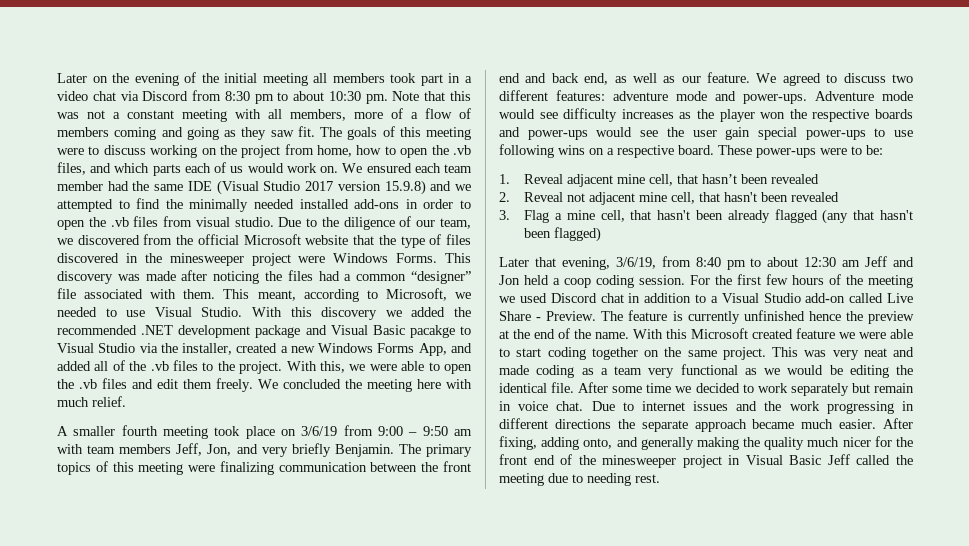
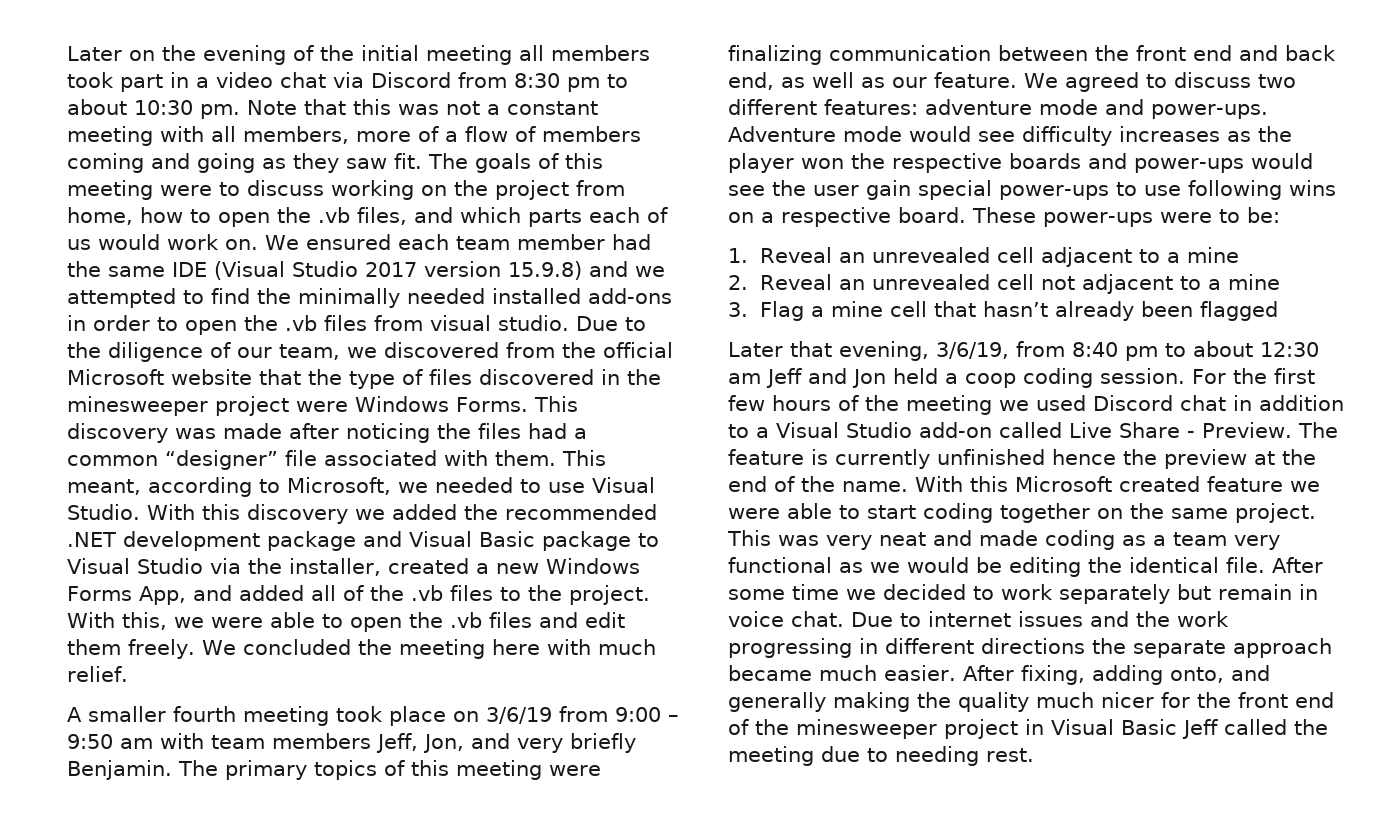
- With this discovery we added the recommended .NET development package and Visual Basic pacakge to Visual Studio via the installer, created a new Windows Forms App, and added all of the .vb files to the project.
+ With this discovery we added the recommended .NET development package and Visual Basic package to Visual Studio via the installer, created a new Windows Forms App, and added all of the .vb files to the project.
- 1. Reveal adjacent mine cell, that hasn’t been revealed
- 2. Reveal not adjacent mine cell, that hasn't been revealed
+ 1. Reveal an unrevealed cell adjacent to a mine
+ 2. Reveal an unrevealed cell not adjacent to a mine
- 3. Flag a mine cell, that hasn't been already flagged (any that hasn't been flagged)
+ 3. Flag a mine cell that hasn’t already been flagged

